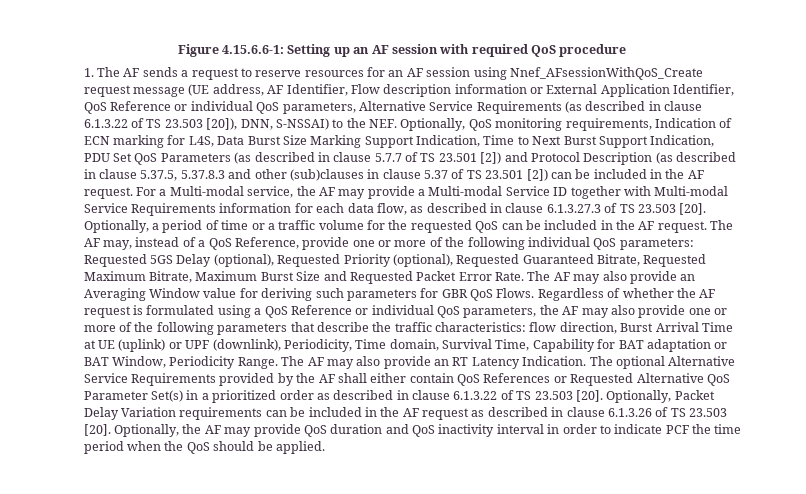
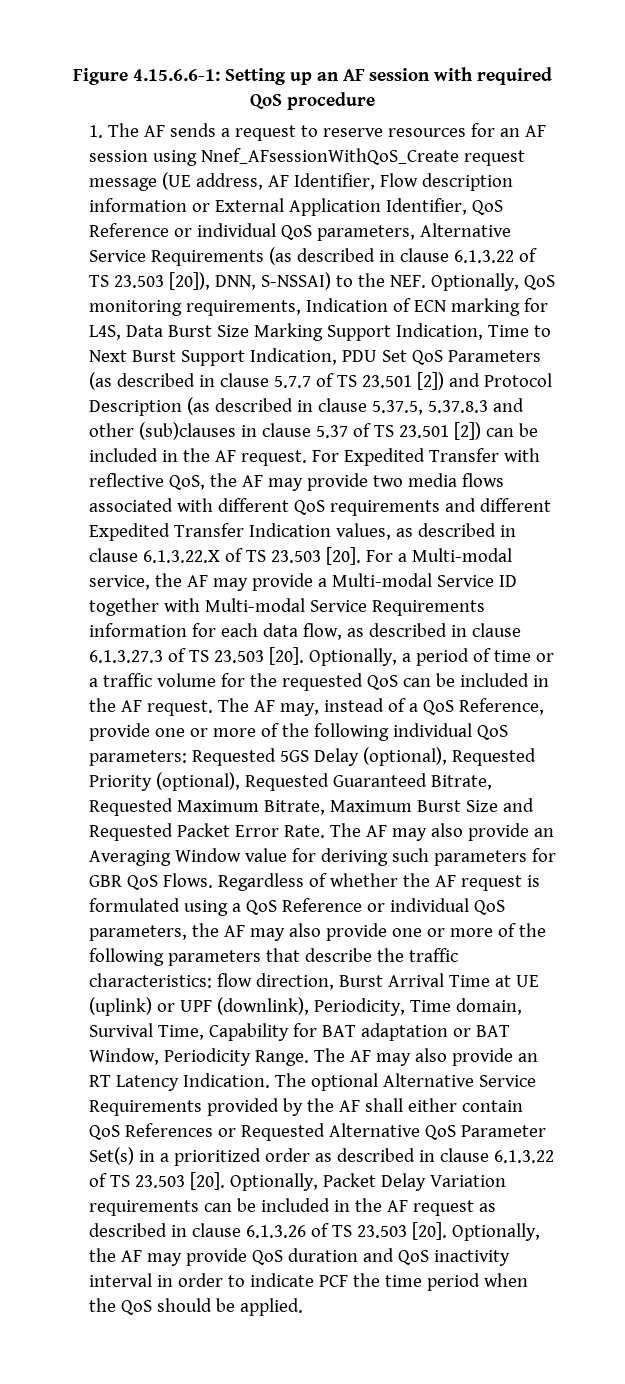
- For a Multi-modal service, the AF may provide a Multi-modal Service ID together with Multi-modal Service Requirements information for each data flow, as described in clause 6.1.3.27.3 of TS 23.503 [20].
+ For Expedited Transfer with reflective QoS, the AF may provide two media flows associated with different QoS requirements and different Expedited Transfer Indication values, as described in clause 6.1.3.22.X of TS 23.503 [20]. For a Multi-modal service, the AF may provide a Multi-modal Service ID together with Multi-modal Service Requirements information for each data flow, as described in clause 6.1.3.27.3 of TS 23.503 [20].

